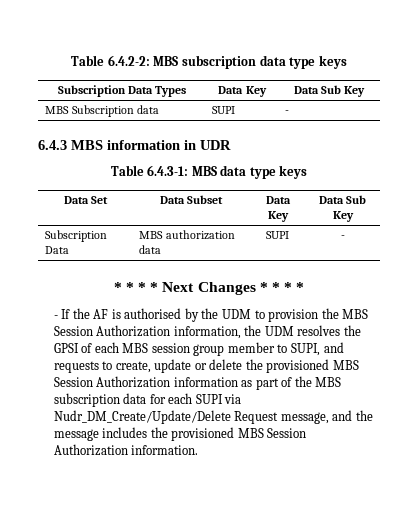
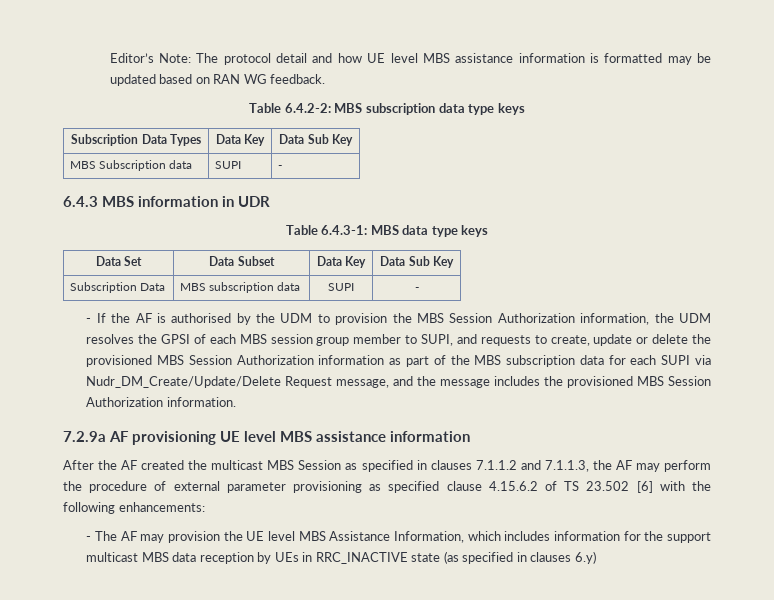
+ Editor’s Note: The protocol detail and how UE level MBS assistance information is formatted may be updated based on RAN WG feedback.
- Subscription Data | MBS authorization data | SUPI | -
- * * * * Next Changes * * * *
+ Subscription Data | MBS subscription data | SUPI | -
+ 7.2.9a AF provisioning UE level MBS assistance information
+ After the AF created the multicast MBS Session as specified in clauses 7.1.1.2 and 7.1.1.3, the AF may perform the procedure of external parameter provisioning as specified clause 4.15.6.2 of TS 23.502 [6] with the following enhancements:
+ - The AF may provision the UE level MBS Assistance Information, which includes information for the support multicast MBS data reception by UEs in RRC_INACTIVE state (as specified in clauses 6.y)

